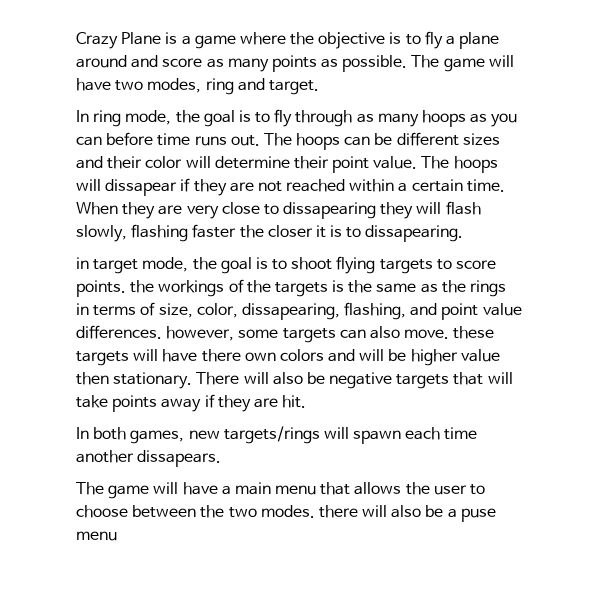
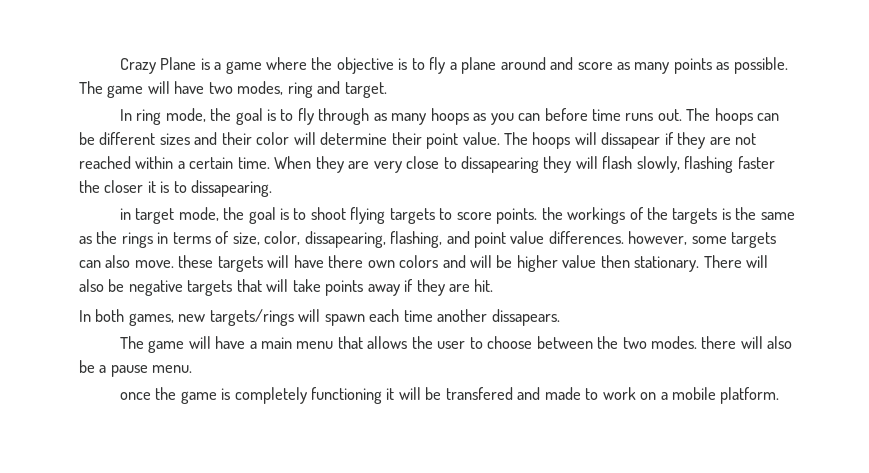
- The game will have a main menu that allows the user to choose between the two modes. there will also be a puse menu
+ The game will have a main menu that allows the user to choose between the two modes. there will also be a pause menu.
+ once the game is completely functioning it will be transfered and made to work on a mobile platform.

